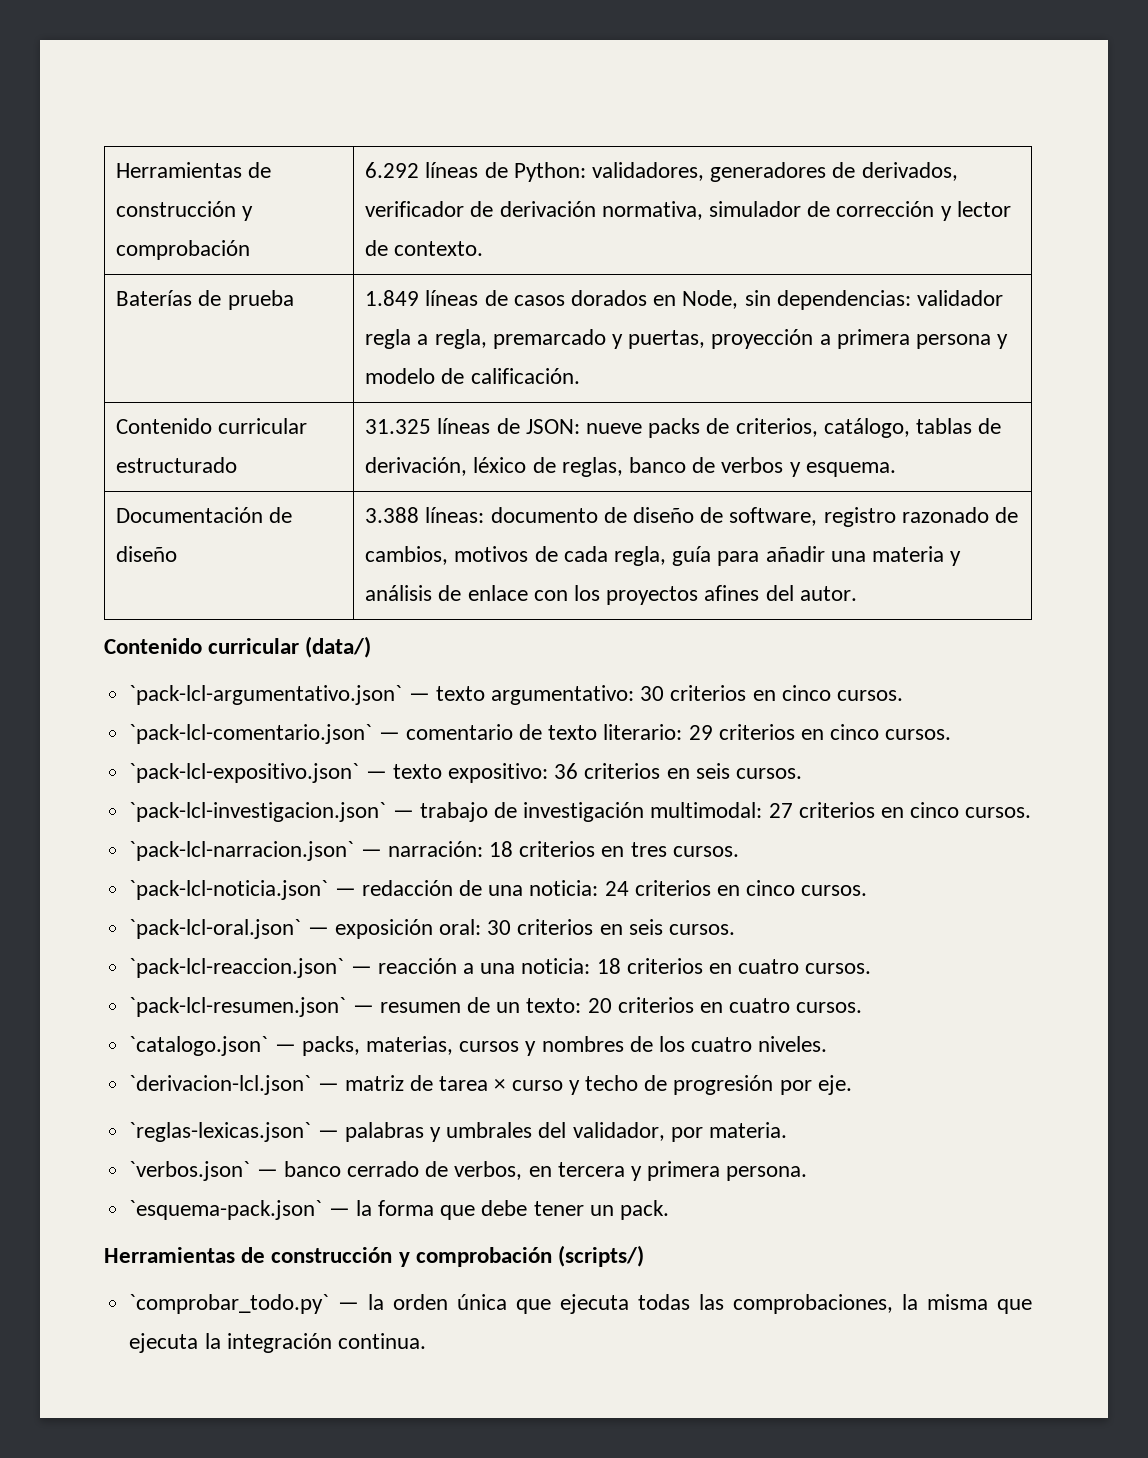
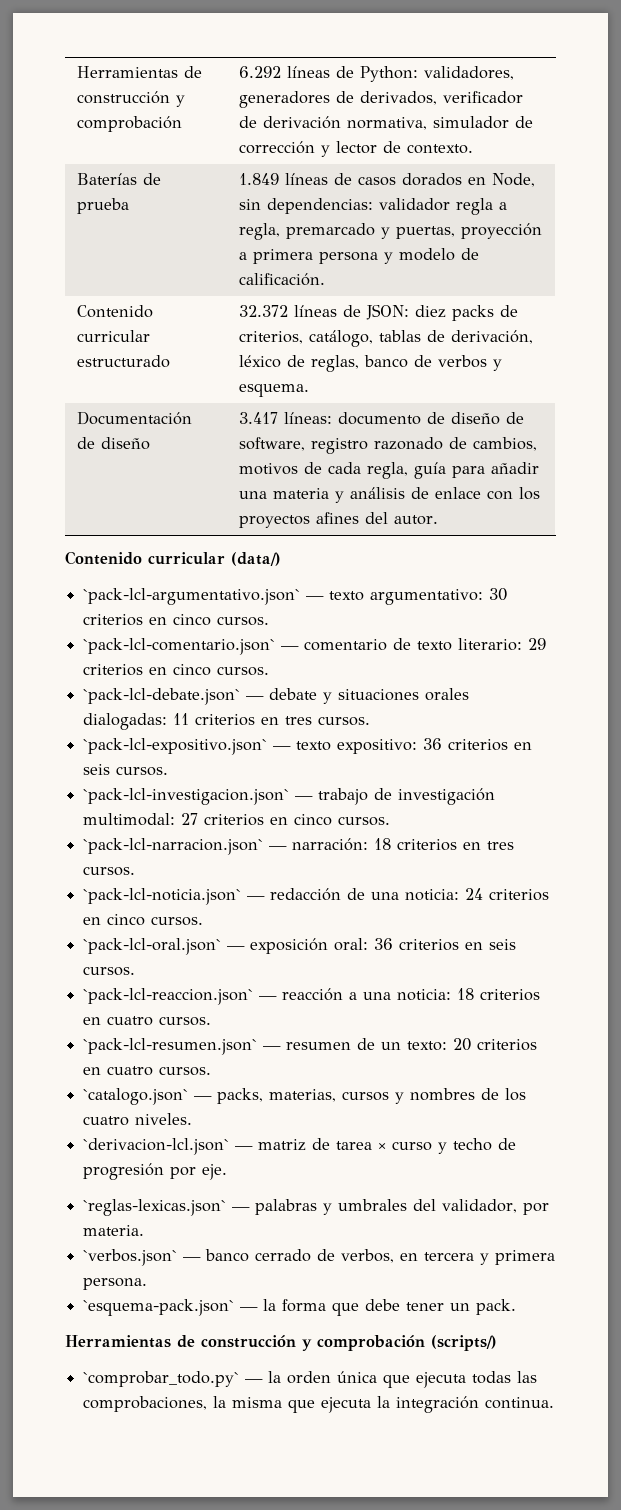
- Contenido curricular estructurado | 31.325 líneas de JSON: nueve packs de criterios, catálogo, tablas de derivación, léxico de reglas, banco de verbos y esquema.
+ Contenido curricular estructurado | 32.372 líneas de JSON: diez packs de criterios, catálogo, tablas de derivación, léxico de reglas, banco de verbos y esquema.
- Documentación de diseño | 3.388 líneas: documento de diseño de software, registro razonado de cambios, motivos de cada regla, guía para añadir una materia y análisis de enlace con los proyectos afines del autor.
+ Documentación de diseño | 3.417 líneas: documento de diseño de software, registro razonado de cambios, motivos de cada regla, guía para añadir una materia y análisis de enlace con los proyectos afines del autor.
+ `pack-lcl-debate.json` — debate y situaciones orales dialogadas: 11 criterios en tres cursos.
- `pack-lcl-oral.json` — exposición oral: 30 criterios en seis cursos.
+ `pack-lcl-oral.json` — exposición oral: 36 criterios en seis cursos.

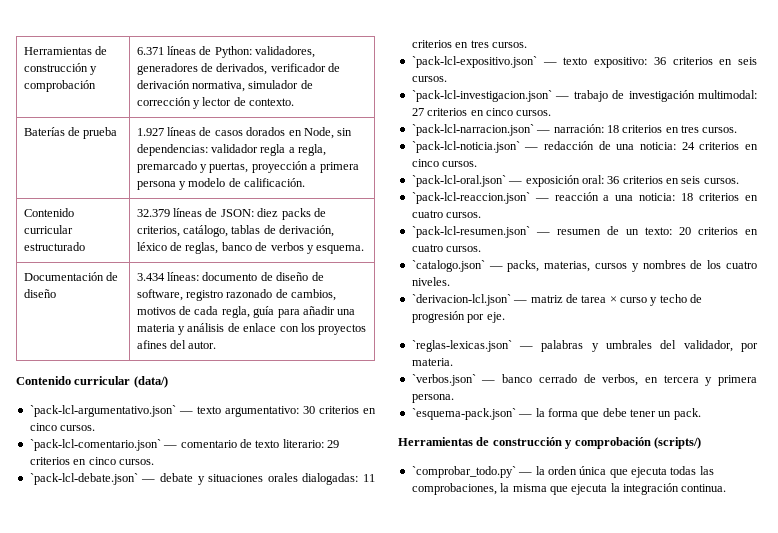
- Herramientas de construcción y comprobación | 6.292 líneas de Python: validadores, generadores de derivados, verificador de derivación normativa, simulador de corrección y lector de contexto.
+ Herramientas de construcción y comprobación | 6.371 líneas de Python: validadores, generadores de derivados, verificador de derivación normativa, simulador de corrección y lector de contexto.
- Baterías de prueba | 1.849 líneas de casos dorados en Node, sin dependencias: validador regla a regla, premarcado y puertas, proyección a primera persona y modelo de calificación.
+ Baterías de prueba | 1.927 líneas de casos dorados en Node, sin dependencias: validador regla a regla, premarcado y puertas, proyección a primera persona y modelo de calificación.
- Contenido curricular estructurado | 32.372 líneas de JSON: diez packs de criterios, catálogo, tablas de derivación, léxico de reglas, banco de verbos y esquema.
+ Contenido curricular estructurado | 32.379 líneas de JSON: diez packs de criterios, catálogo, tablas de derivación, léxico de reglas, banco de verbos y esquema.
- Documentación de diseño | 3.417 líneas: documento de diseño de software, registro razonado de cambios, motivos de cada regla, guía para añadir una materia y análisis de enlace con los proyectos afines del autor.
+ Documentación de diseño | 3.434 líneas: documento de diseño de software, registro razonado de cambios, motivos de cada regla, guía para añadir una materia y análisis de enlace con los proyectos afines del autor.

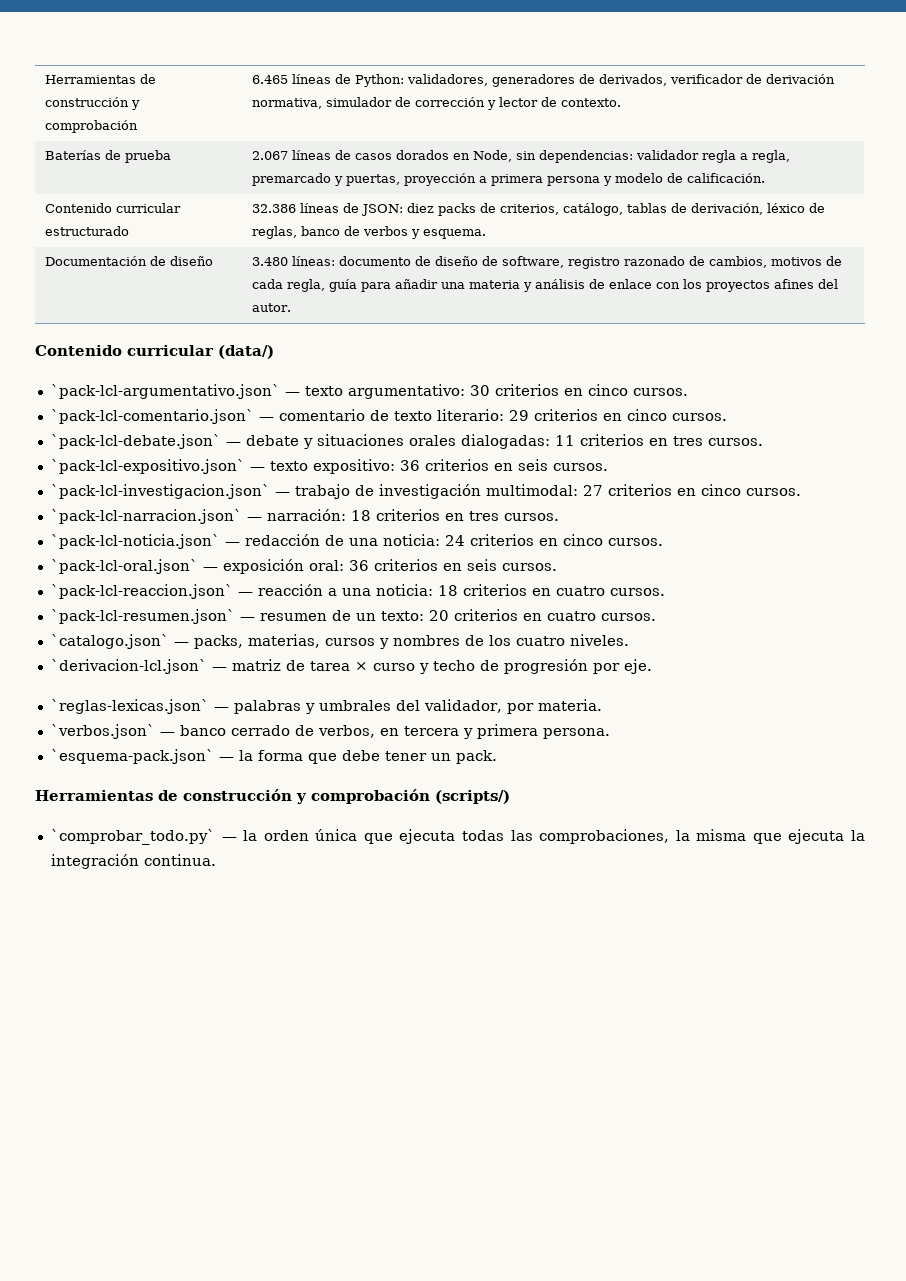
- Herramientas de construcción y comprobación | 6.371 líneas de Python: validadores, generadores de derivados, verificador de derivación normativa, simulador de corrección y lector de contexto.
+ Herramientas de construcción y comprobación | 6.465 líneas de Python: validadores, generadores de derivados, verificador de derivación normativa, simulador de corrección y lector de contexto.
- Baterías de prueba | 1.927 líneas de casos dorados en Node, sin dependencias: validador regla a regla, premarcado y puertas, proyección a primera persona y modelo de calificación.
+ Baterías de prueba | 2.067 líneas de casos dorados en Node, sin dependencias: validador regla a regla, premarcado y puertas, proyección a primera persona y modelo de calificación.
- Contenido curricular estructurado | 32.379 líneas de JSON: diez packs de criterios, catálogo, tablas de derivación, léxico de reglas, banco de verbos y esquema.
+ Contenido curricular estructurado | 32.386 líneas de JSON: diez packs de criterios, catálogo, tablas de derivación, léxico de reglas, banco de verbos y esquema.
- Documentación de diseño | 3.434 líneas: documento de diseño de software, registro razonado de cambios, motivos de cada regla, guía para añadir una materia y análisis de enlace con los proyectos afines del autor.
+ Documentación de diseño | 3.480 líneas: documento de diseño de software, registro razonado de cambios, motivos de cada regla, guía para añadir una materia y análisis de enlace con los proyectos afines del autor.

